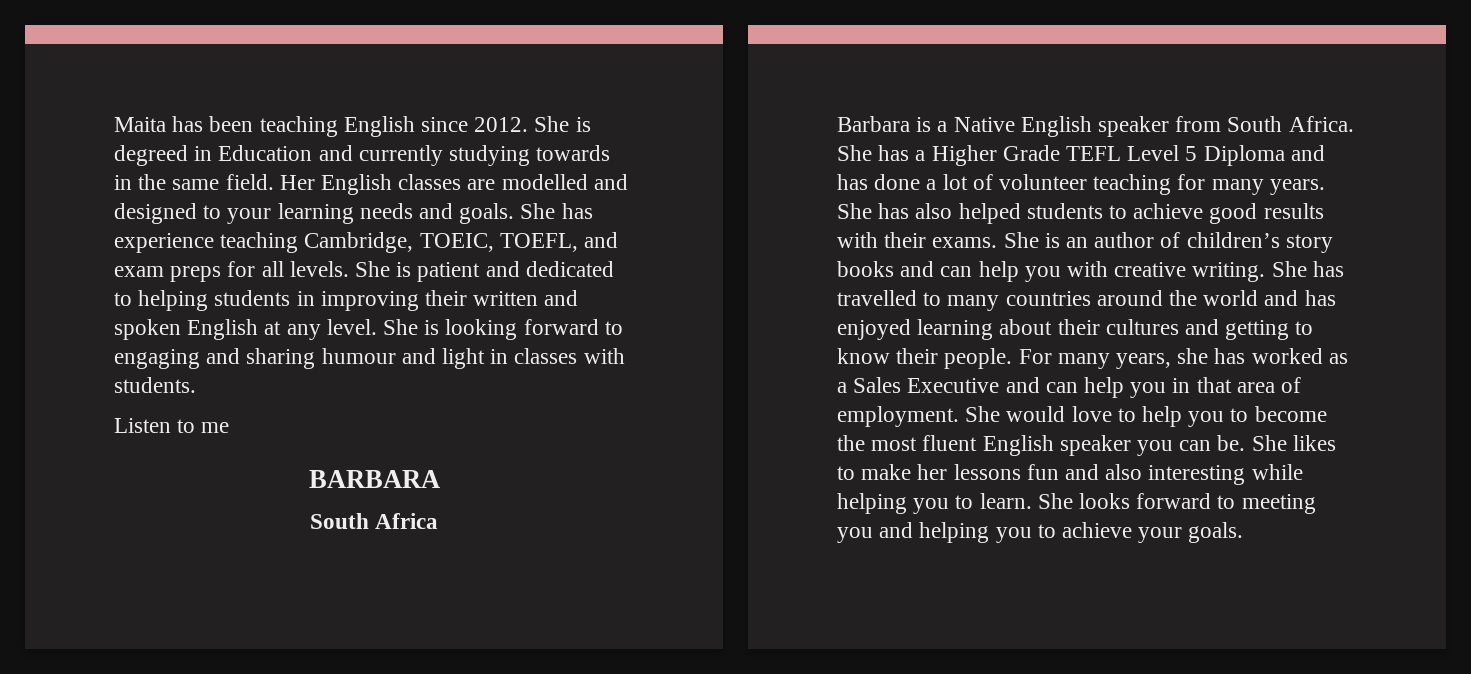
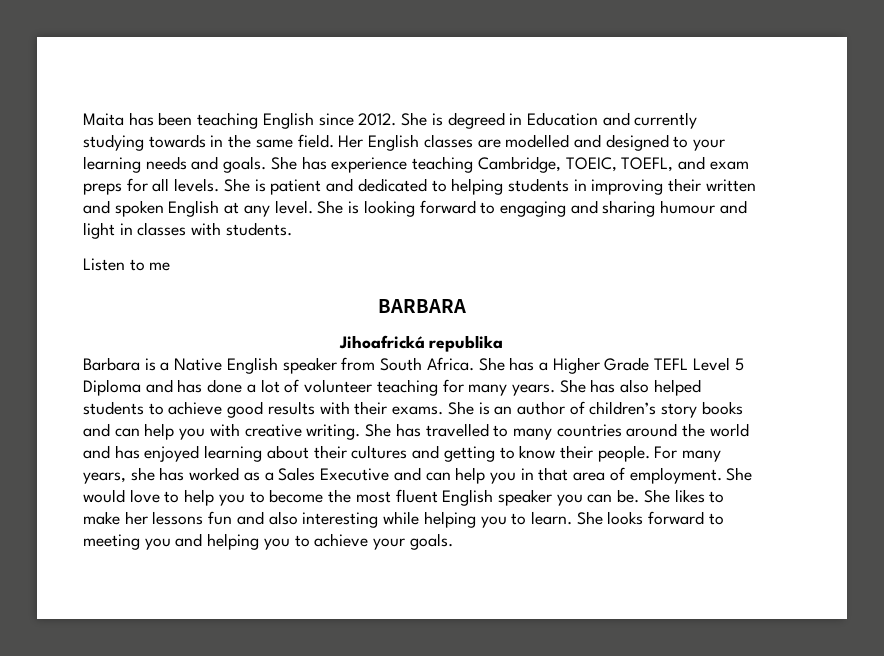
- South Africa
+ Jihoafrická republika

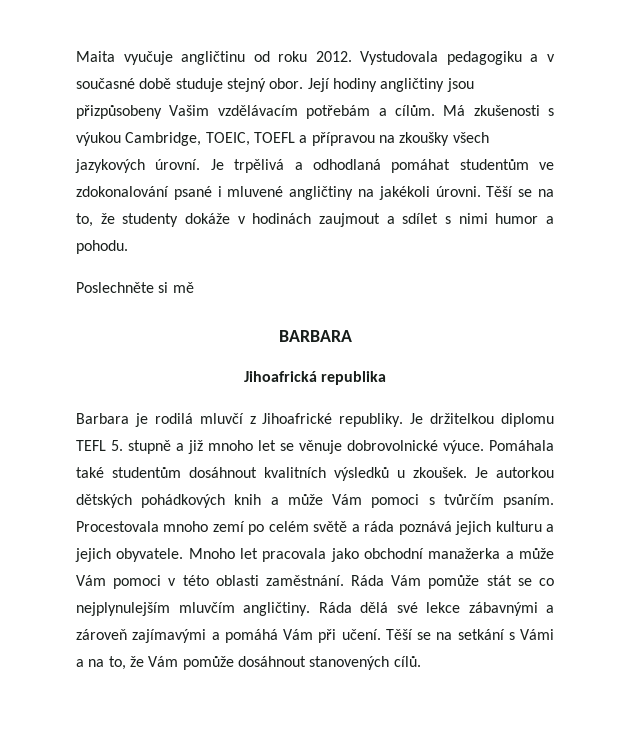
- Maita has been teaching English since 2012. She is degreed in Education and currently studying towards in the same field. Her English classes are modelled and designed to your learning needs and goals. She has experience teaching Cambridge, TOEIC, TOEFL, and exam preps for all levels. She is patient and dedicated to helping students in improving their written and spoken English at any level. She is looking forward to engaging and sharing humour and light in classes with students.
- Listen to me
+ Maita vyučuje angličtinu od roku 2012. Vystudovala pedagogiku a v současné době studuje stejný obor. Její hodiny angličtiny jsou přizpůsobeny Vašim vzdělávacím potřebám a cílům. Má zkušenosti s výukou Cambridge, TOEIC, TOEFL a přípravou na zkoušky všech jazykových úrovní. Je trpělivá a odhodlaná pomáhat studentům ve zdokonalování psané i mluvené angličtiny na jakékoli úrovni. Těší se na to, že studenty dokáže v hodinách zaujmout a sdílet s nimi humor a pohodu.
+ Poslechněte si mě
  BARBARA
  Jihoafrická republika
- Barbara is a Native English speaker from South Africa. She has a Higher Grade TEFL Level 5 Diploma and has done a lot of volunteer teaching for many years. She has also helped students to achieve good results with their exams. She is an author of children’s story books and can help you with creative writing. She has travelled to many countries around the world and has enjoyed learning about their cultures and getting to know their people. For many years, she has worked as a Sales Executive and can help you in that area of employment. She would love to help you to become the most fluent English speaker you can be. She likes to make her lessons fun and also interesting while helping you to learn. She looks forward to meeting you and helping you to achieve your goals.
+ Barbara je rodilá mluvčí z Jihoafrické republiky. Je držitelkou diplomu TEFL 5. stupně a již mnoho let se věnuje dobrovolnické výuce. Pomáhala také studentům dosáhnout kvalitních výsledků u zkoušek. Je autorkou dětských pohádkových knih a může Vám pomoci s tvůrčím psaním. Procestovala mnoho zemí po celém světě a ráda poznává jejich kulturu a jejich obyvatele. Mnoho let pracovala jako obchodní manažerka a může Vám pomoci v této oblasti zaměstnání. Ráda Vám pomůže stát se co nejplynulejším mluvčím angličtiny. Ráda dělá své lekce zábavnými a zároveň zajímavými a pomáhá Vám při učení. Těší se na setkání s Vámi a na to, že Vám pomůže dosáhnout stanovených cílů.

